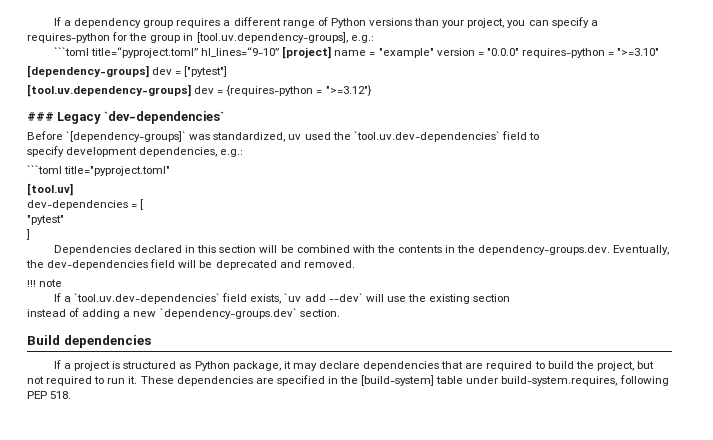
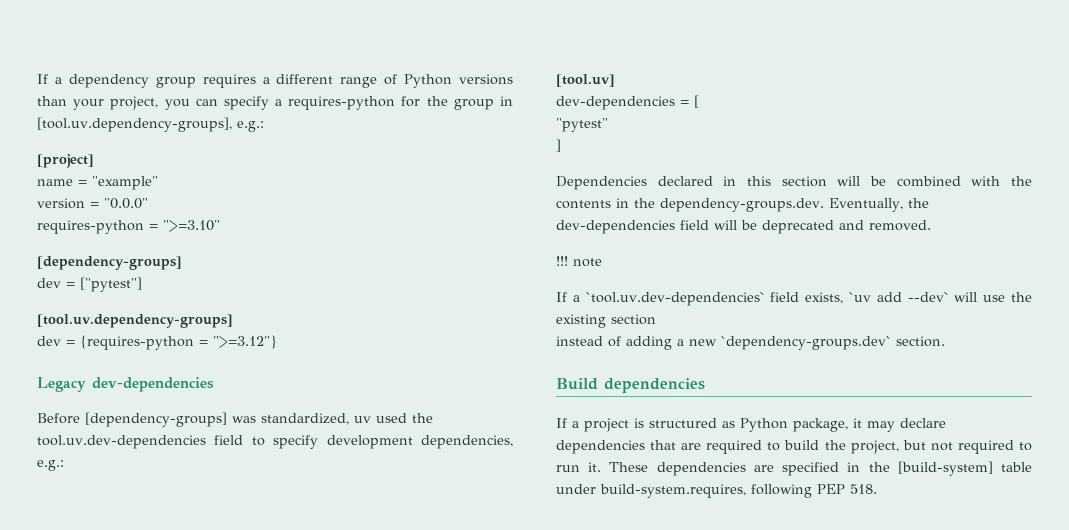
- ```toml title=“pyproject.toml” hl_lines=“9-10” [project] name = "example" version = "0.0.0" requires-python = ">=3.10"
- [dependency-groups] dev = ["pytest"]
+ [project]
+ name = "example"
+ version = "0.0.0"
+ requires-python = ">=3.10"
+ [dependency-groups]
+ dev = ["pytest"]
- [tool.uv.dependency-groups] dev = {requires-python = ">=3.12"}
+ [tool.uv.dependency-groups]
+ dev = {requires-python = ">=3.12"}
- ### Legacy `dev-dependencies`
+ Legacy dev-dependencies
- Before `[dependency-groups]` was standardized, uv used the `tool.uv.dev-dependencies` field to
- specify development dependencies, e.g.:
- ```toml title="pyproject.toml"
+ Before [dependency-groups] was standardized, uv used the tool.uv.dev-dependencies field to specify development dependencies, e.g.:

